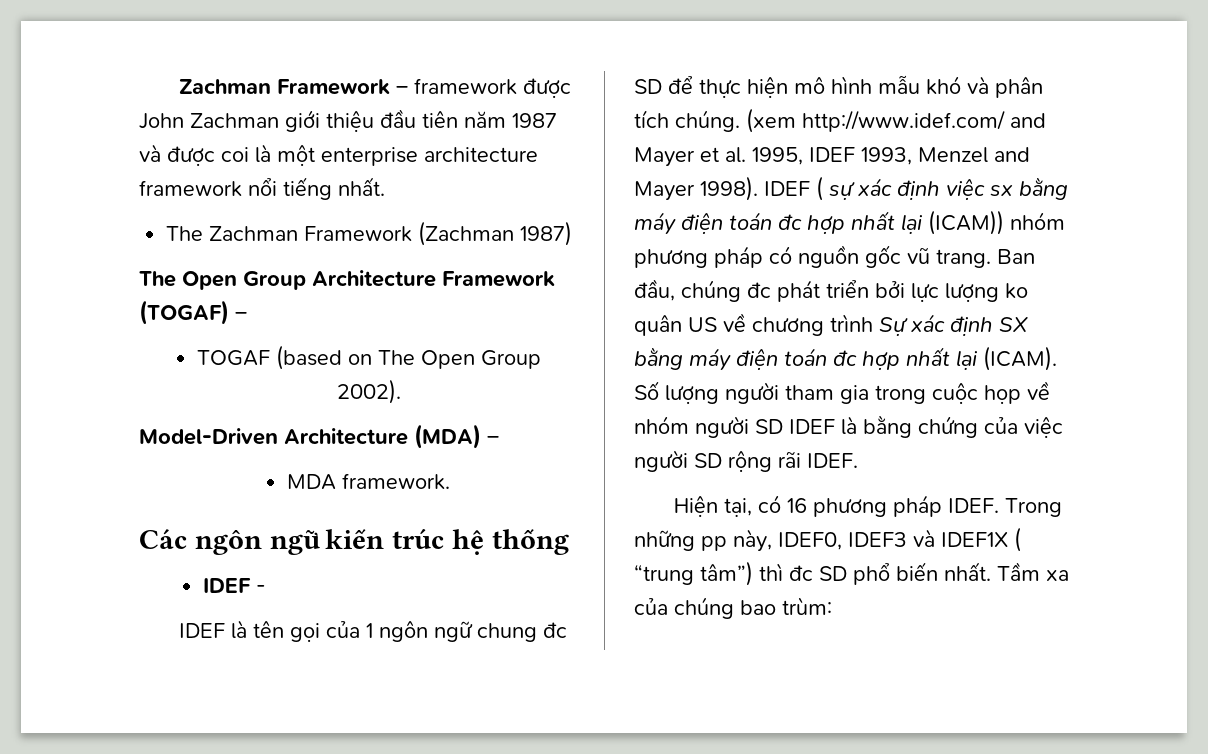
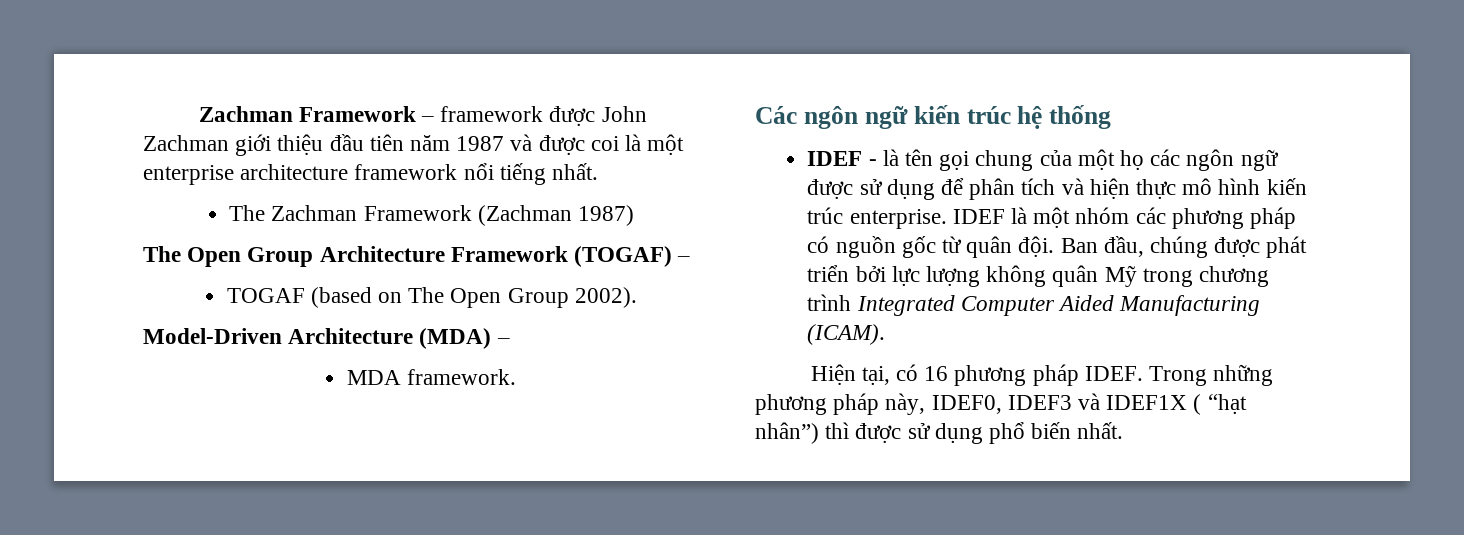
- IDEF -
- IDEF là tên gọi của 1 ngôn ngữ chung đc SD để thực hiện mô hình mẫu khó và phân tích chúng. (xem http://www.idef.com/ and Mayer et al. 1995, IDEF 1993, Menzel and Mayer 1998). IDEF ( sự xác định việc sx bằng máy điện toán đc hợp nhất lại (ICAM)) nhóm phương pháp có nguồn gốc vũ trang.
+ IDEF - là tên gọi chung của một họ các ngôn ngữ được sử dụng để phân tích và hiện thực mô hình kiến trúc enterprise. IDEF là một nhóm các phương pháp có nguồn gốc từ quân đội.
- Ban đầu, chúng đc phát triển bởi lực lượng ko quân US về chương trình Sự xác định SX bằng máy điện toán đc hợp nhất lại (ICAM). Số lượng người tham gia trong cuộc họp về nhóm người SD IDEF là bằng chứng của việc người SD rộng rãi IDEF.
+ Ban đầu, chúng được phát triển bởi lực lượng không quân Mỹ trong chương trình Integrated Computer Aided Manufacturing (ICAM).
- Trong những pp này, IDEF0, IDEF3 và IDEF1X ( “trung tâm”) thì đc SD phổ biến nhất. Tầm xa của chúng bao trùm:
+ Trong những phương pháp này, IDEF0, IDEF3 và IDEF1X ( “hạt nhân”) thì được sử dụng phổ biến nhất.

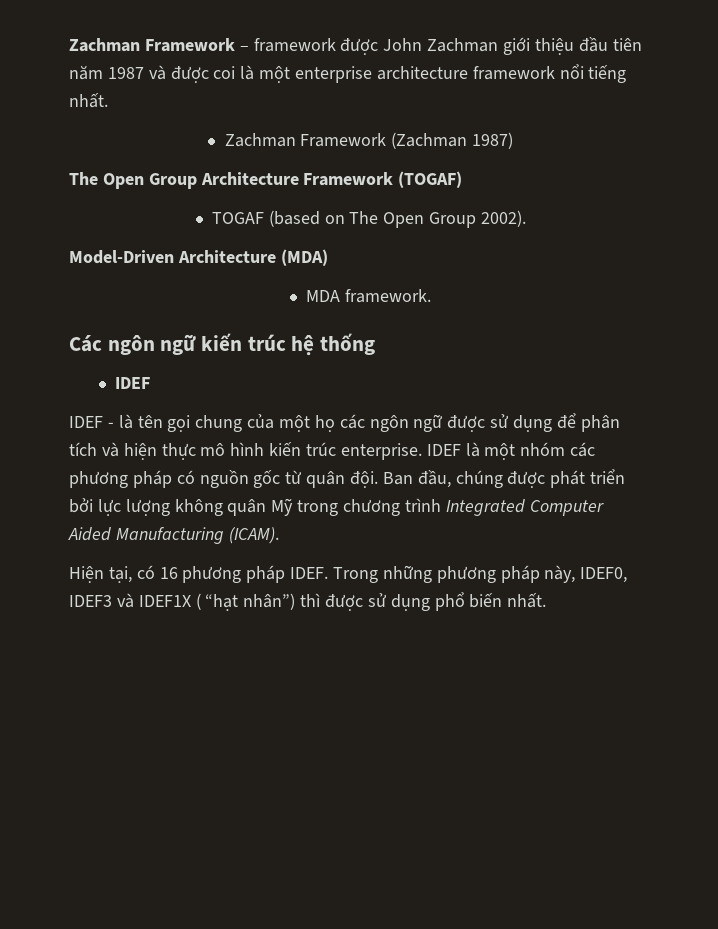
- The Zachman Framework (Zachman 1987)
+ Zachman Framework (Zachman 1987)
- The Open Group Architecture Framework (TOGAF) –
+ The Open Group Architecture Framework (TOGAF)
- Model-Driven Architecture (MDA) –
+ Model-Driven Architecture (MDA)
  Các ngôn ngữ kiến trúc hệ thống
+ IDEF

